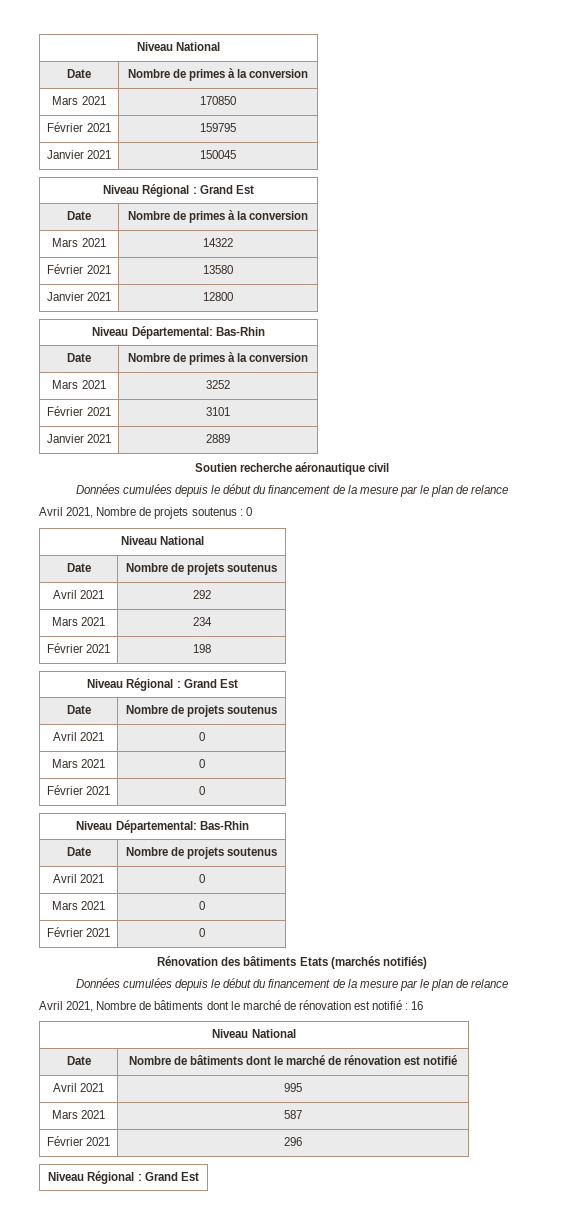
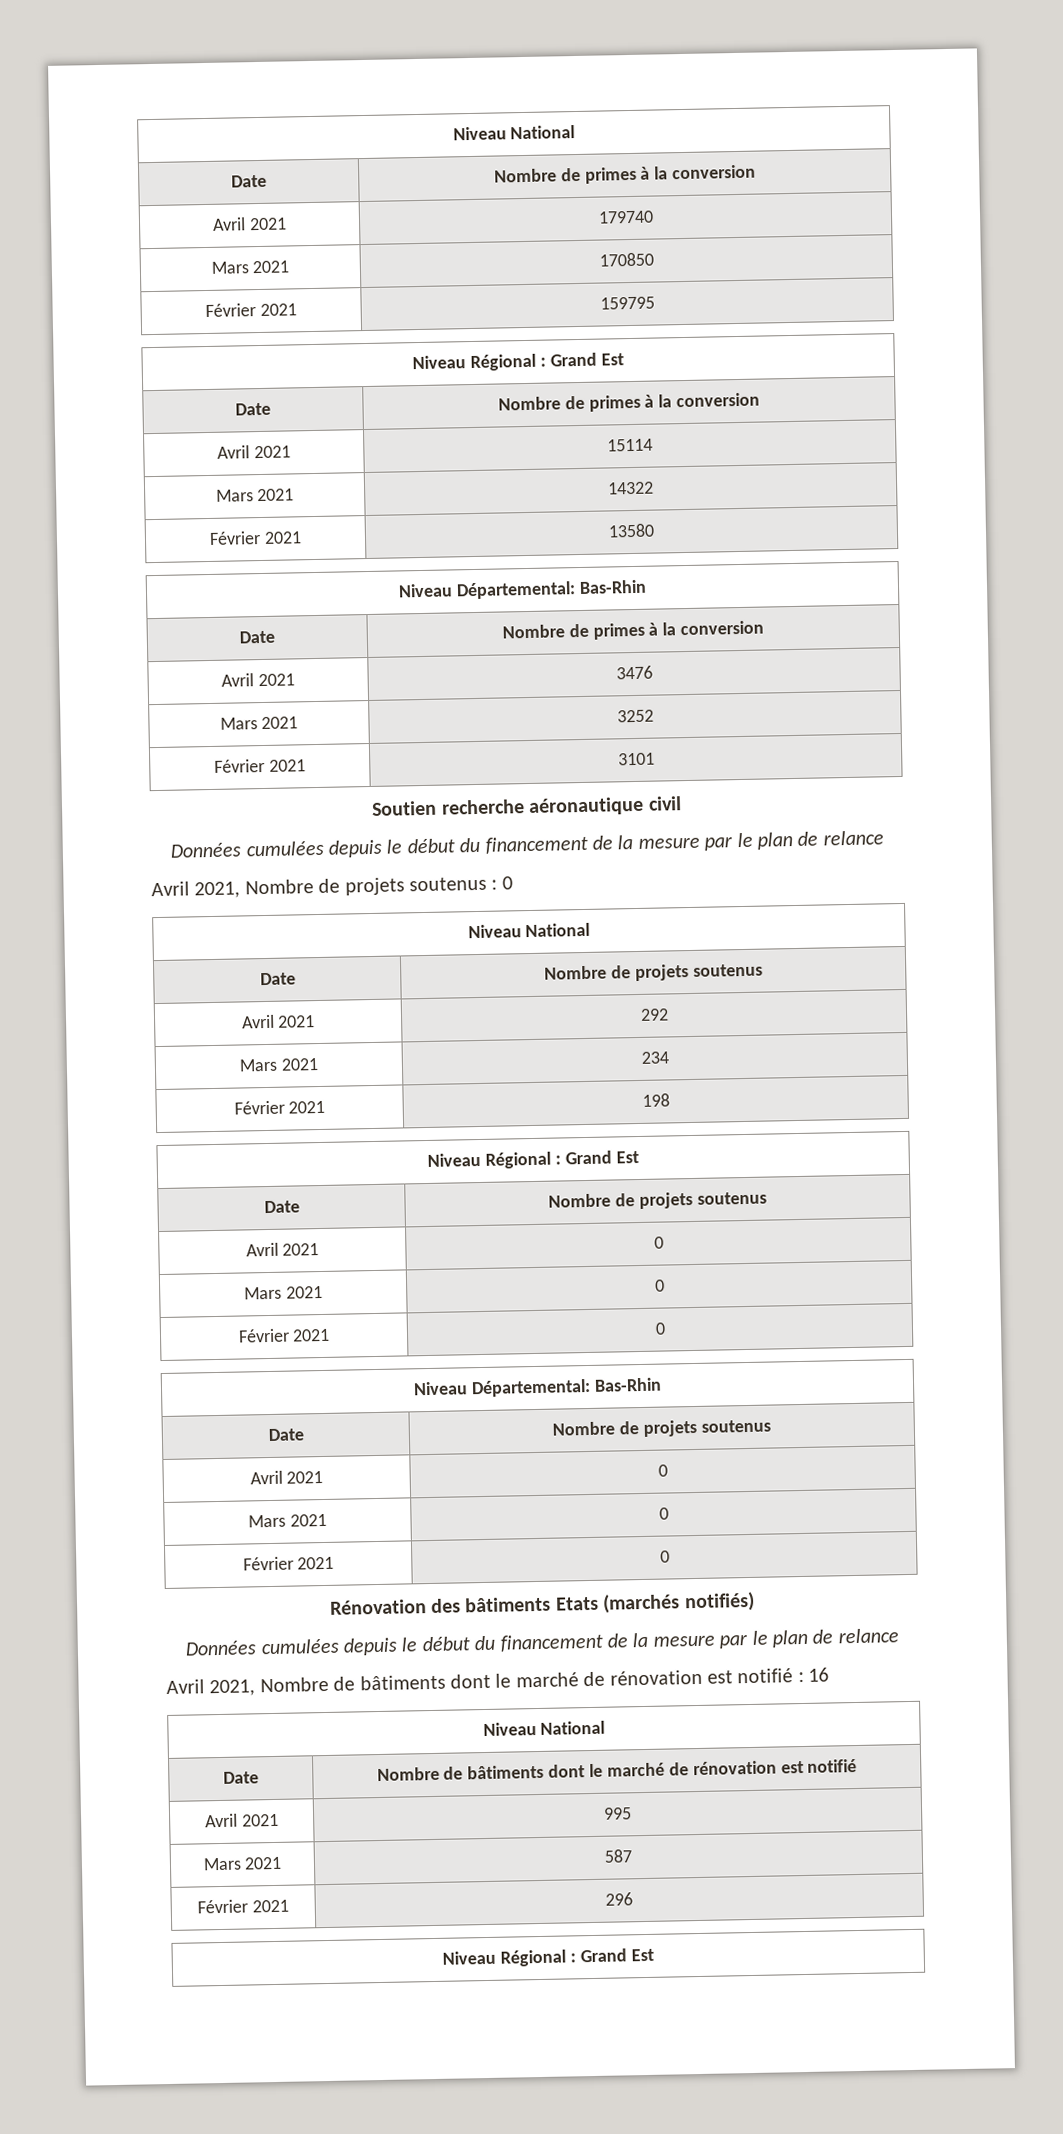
+ Avril 2021 | 179740
- Janvier 2021 | 150045
+ Avril 2021 | 15114
- Janvier 2021 | 12800
+ Avril 2021 | 3476
- Janvier 2021 | 2889

